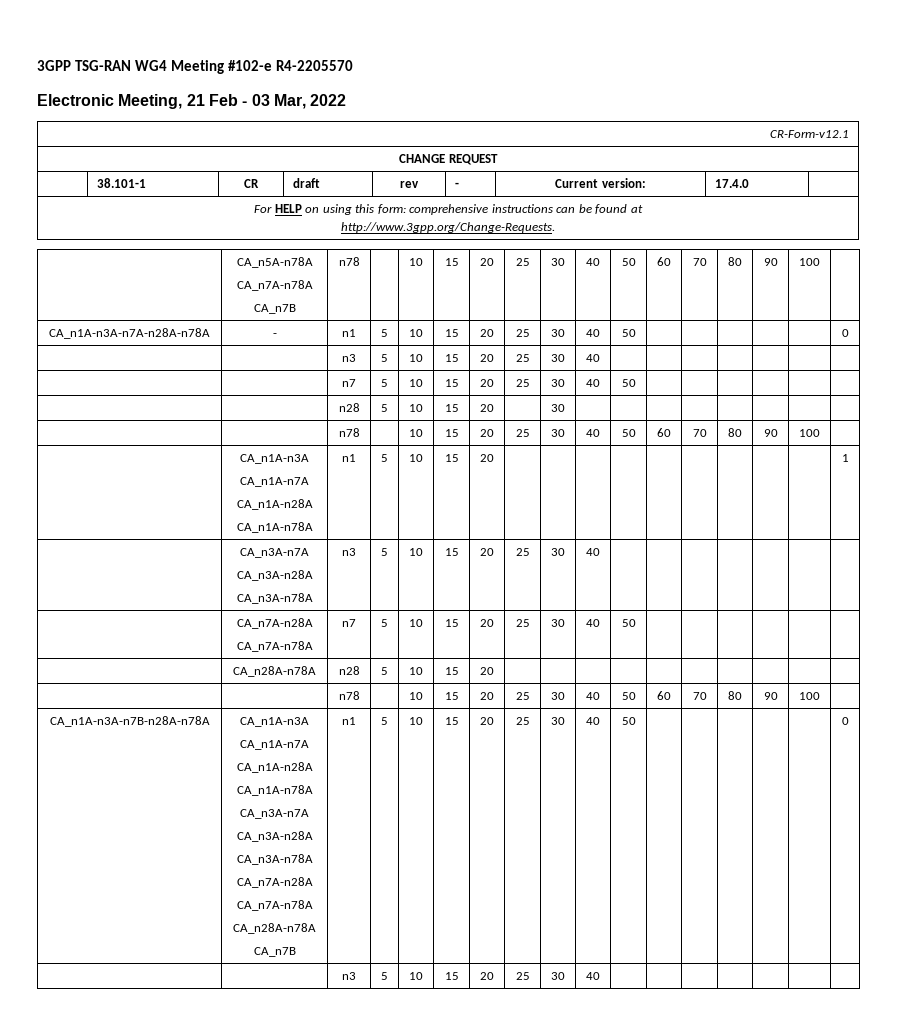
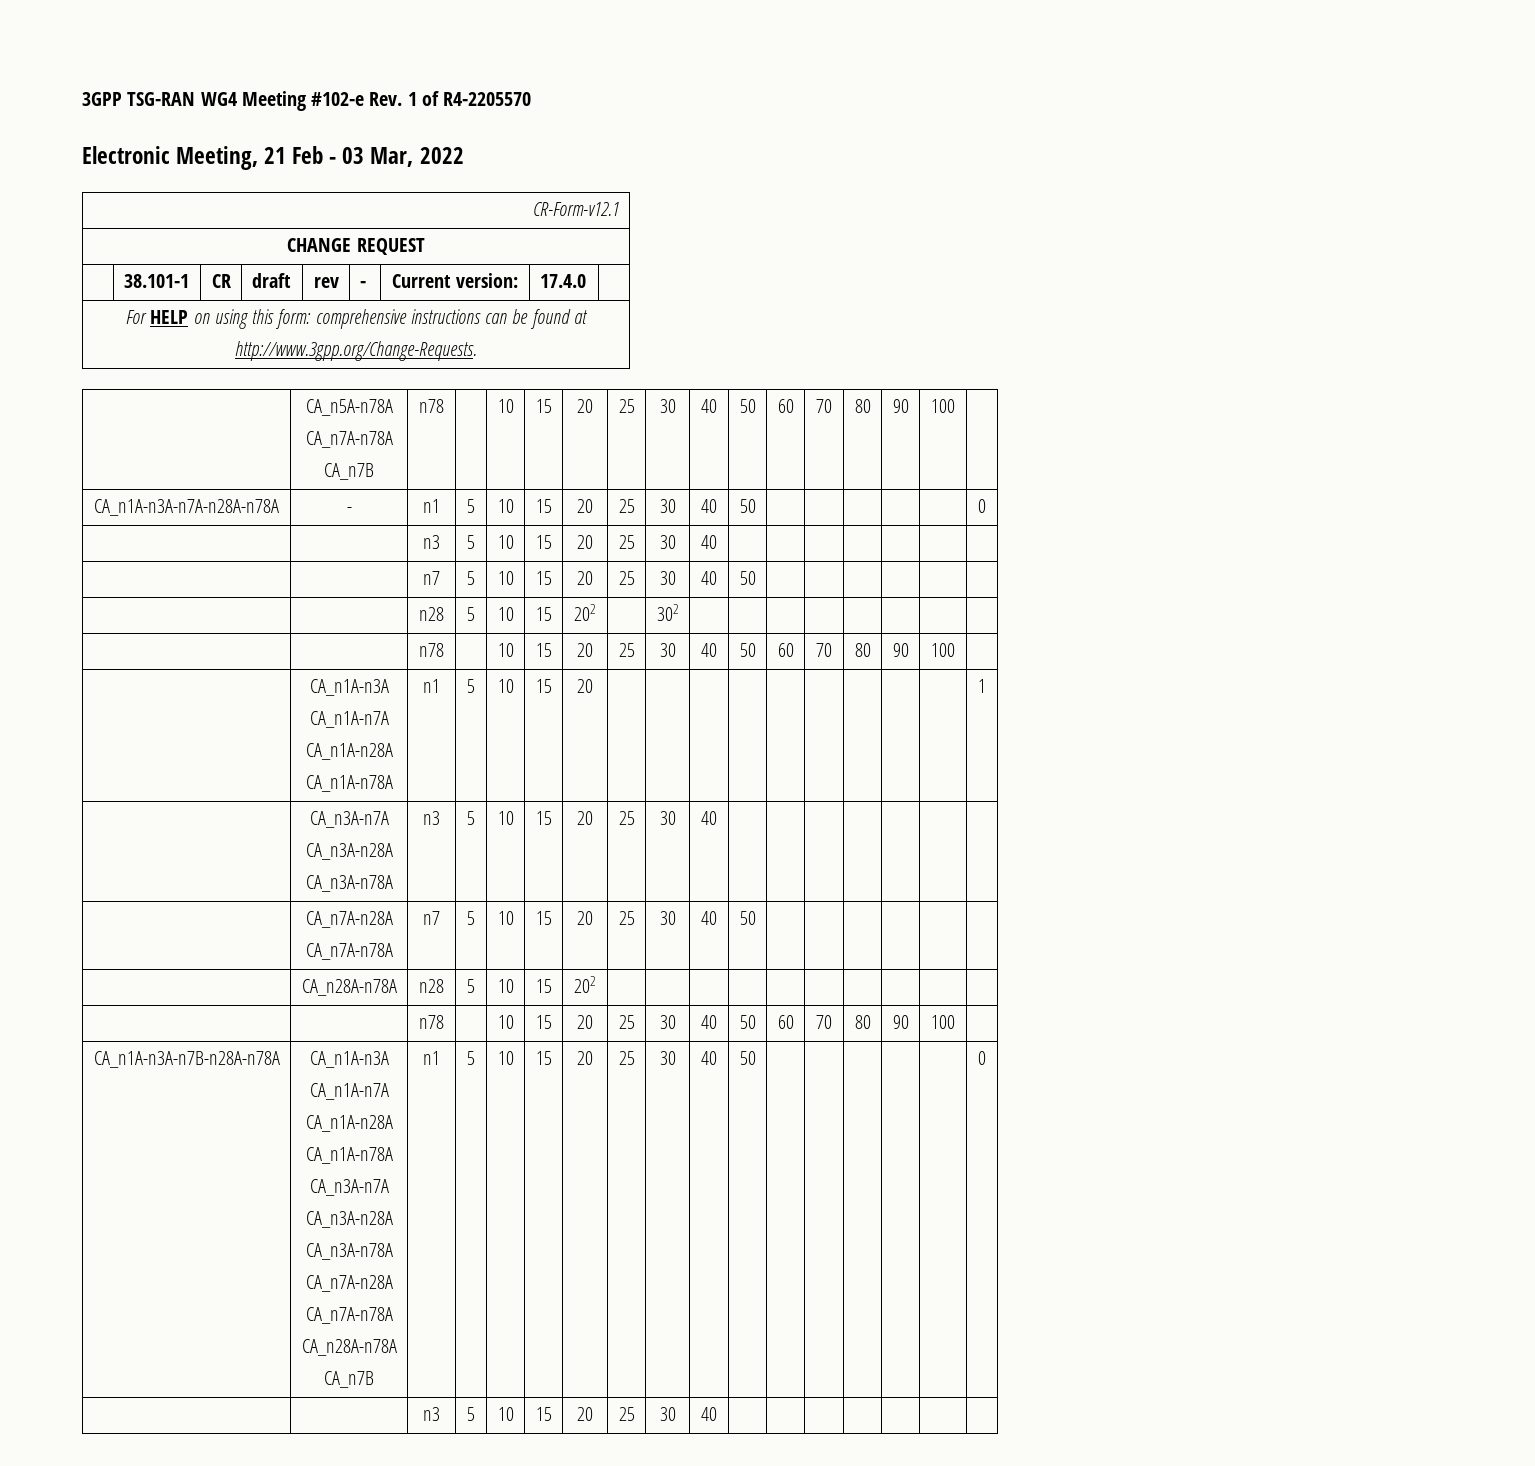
- 3GPP TSG-RAN WG4 Meeting #102-e R4-2205570
+ 3GPP TSG-RAN WG4 Meeting #102-e Rev. 1 of R4-2205570
- | | n28 | 5 | 10 | 15 | 20 | | 30 | | | | | | | |
+ | | n28 | 5 | 10 | 15 | 202 | | 302 | | | | | | | |
- | CA_n28A-n78A | n28 | 5 | 10 | 15 | 20 | | | | | | | | | |
+ | CA_n28A-n78A | n28 | 5 | 10 | 15 | 202 | | | | | | | | | |

